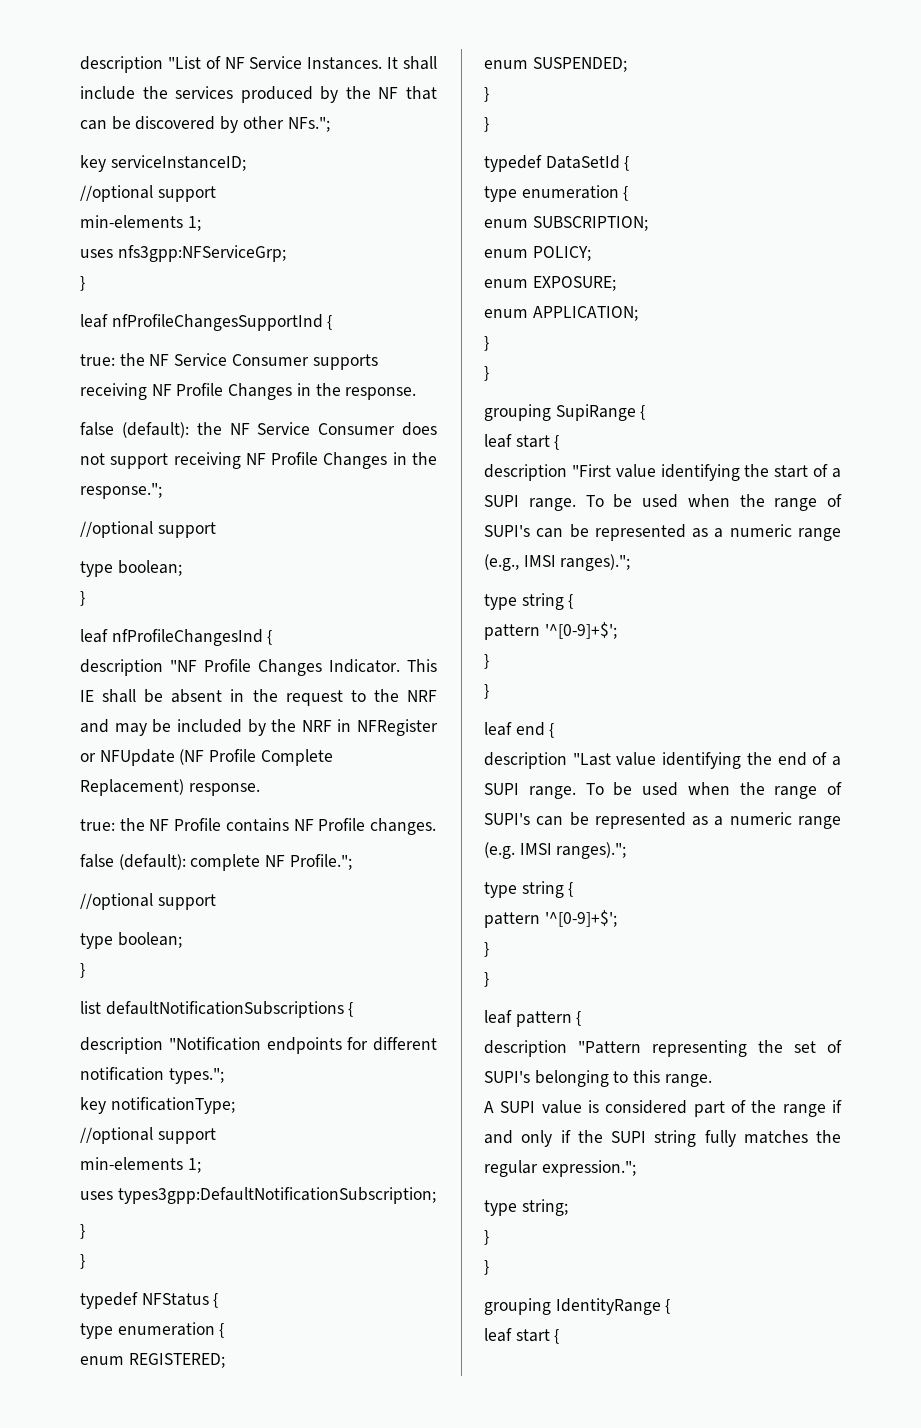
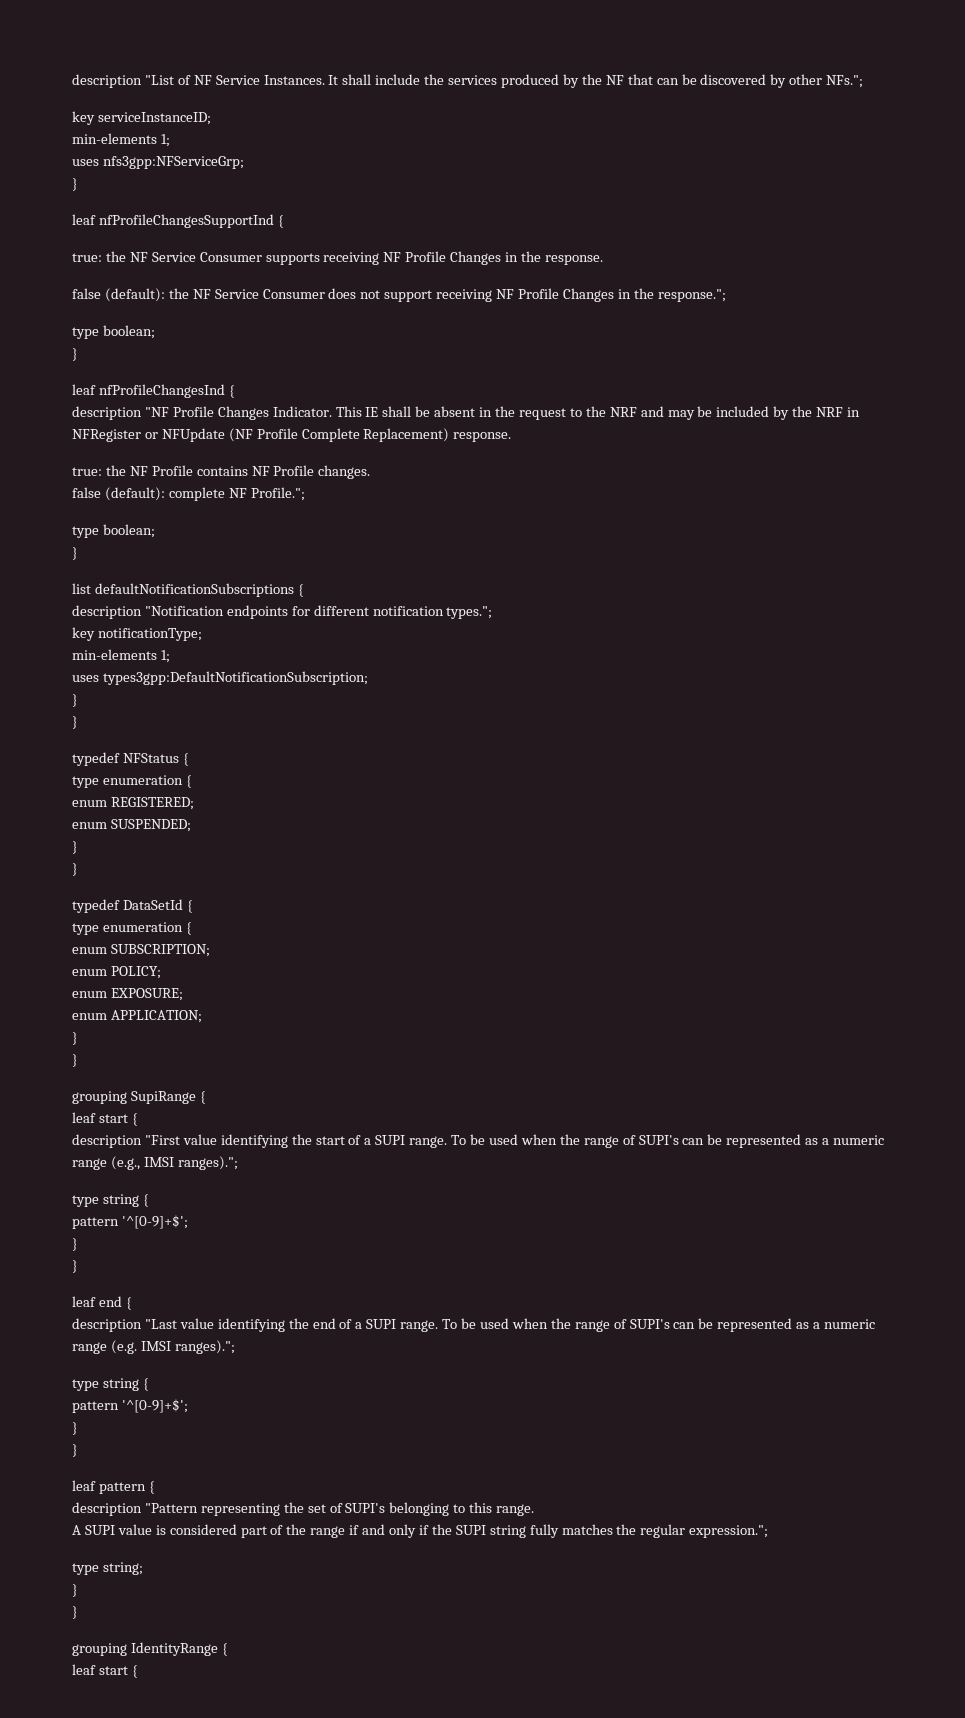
  key serviceInstanceID;
- //optional support
  false (default): the NF Service Consumer does not support receiving NF Profile Changes in the response.";
- //optional support
  false (default): complete NF Profile.";
- //optional support
  key notificationType;
- //optional support

